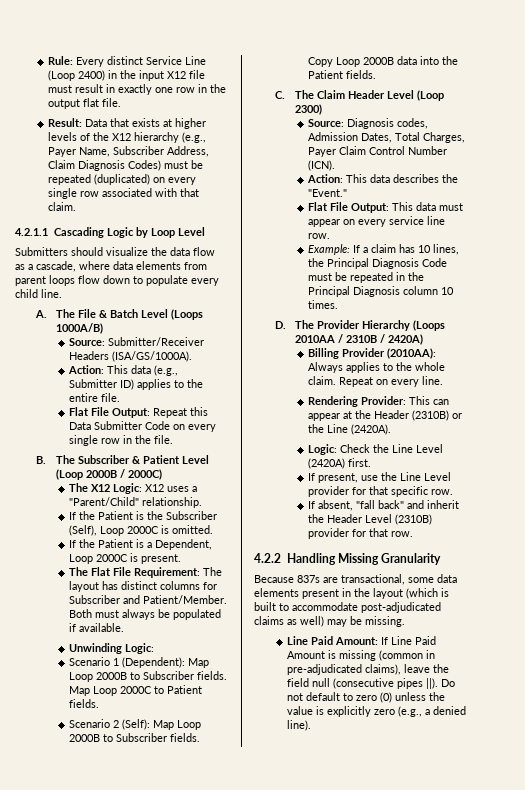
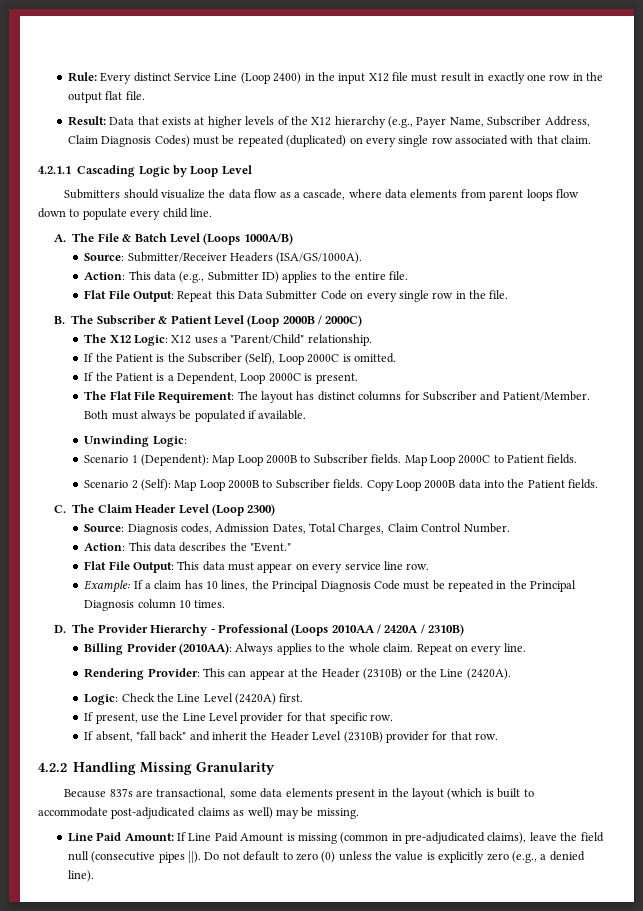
- Source: Diagnosis codes, Admission Dates, Total Charges, Payer Claim Control Number (ICN).
+ Source: Diagnosis codes, Admission Dates, Total Charges, Claim Control Number.
- D. The Provider Hierarchy (Loops 2010AA / 2310B / 2420A)
+ D. The Provider Hierarchy - Professional (Loops 2010AA / 2420A / 2310B)

